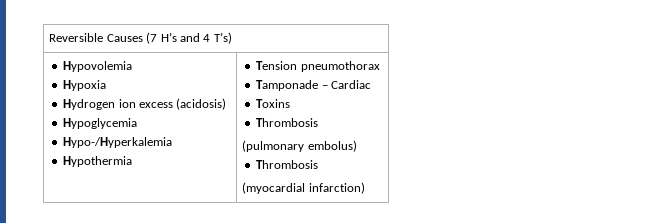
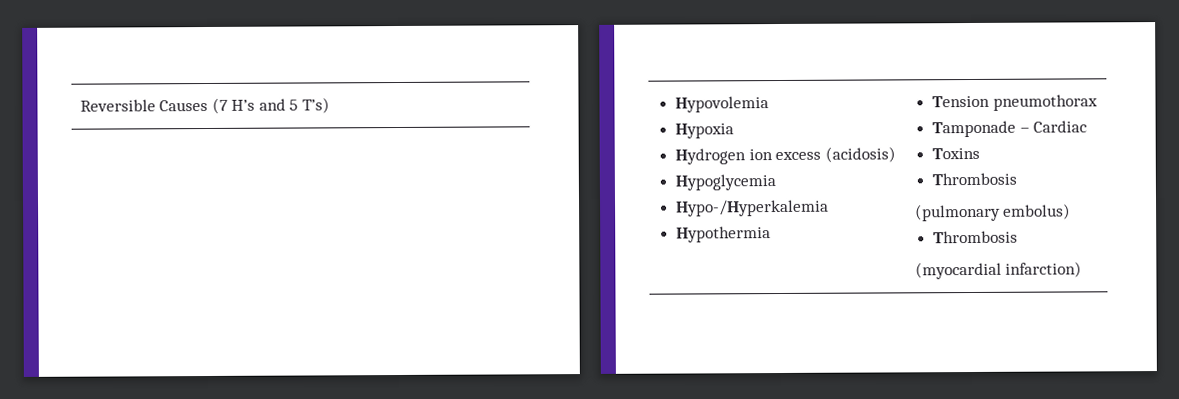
- Reversible Causes (7 H’s and 4 T’s)
+ Reversible Causes (7 H’s and 5 T’s)

